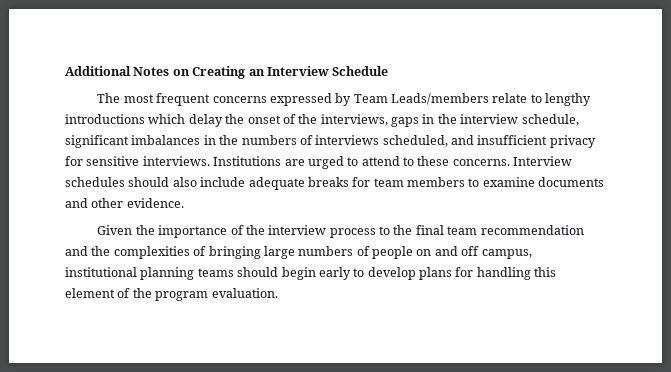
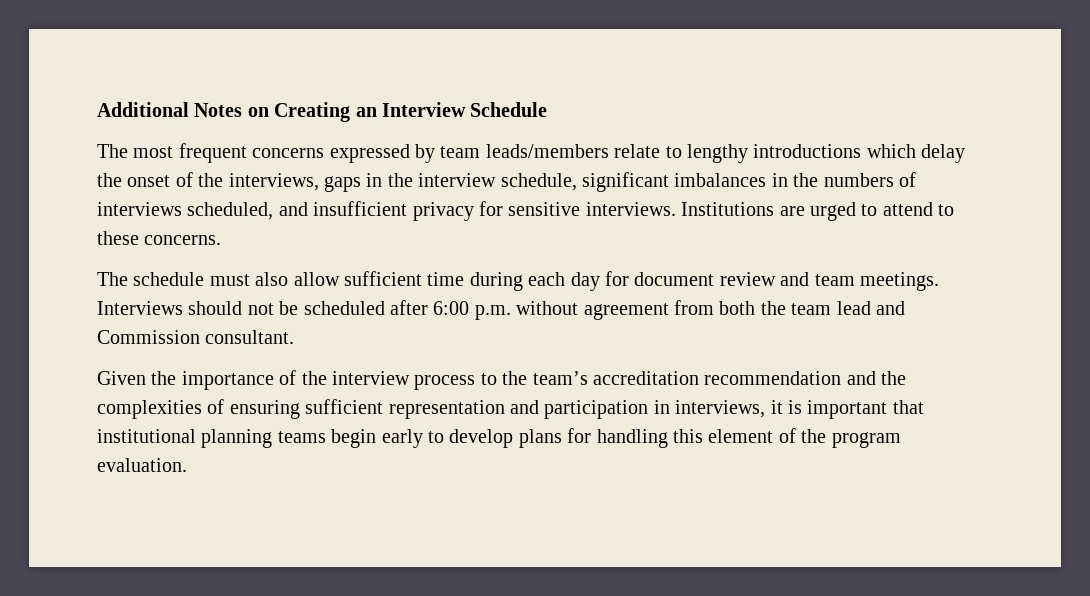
- The most frequent concerns expressed by Team Leads/members relate to lengthy introductions which delay the onset of the interviews, gaps in the interview schedule, significant imbalances in the numbers of interviews scheduled, and insufficient privacy for sensitive interviews.
+ The most frequent concerns expressed by team leads/members relate to lengthy introductions which delay the onset of the interviews, gaps in the interview schedule, significant imbalances in the numbers of interviews scheduled, and insufficient privacy for sensitive interviews.
- Institutions are urged to attend to these concerns. Interview schedules should also include adequate breaks for team members to examine documents and other evidence.
+ Institutions are urged to attend to these concerns.
+ The schedule must also allow sufficient time during each day for document review and team meetings. Interviews should not be scheduled after 6:00 p.m. without agreement from both the team lead and Commission consultant.
- Given the importance of the interview process to the final team recommendation and the complexities of bringing large numbers of people on and off campus, institutional planning teams should begin early to develop plans for handling this element of the program evaluation.
+ Given the importance of the interview process to the team’s accreditation recommendation and the complexities of ensuring sufficient representation and participation in interviews, it is important that institutional planning teams begin early to develop plans for handling this element of the program evaluation.

